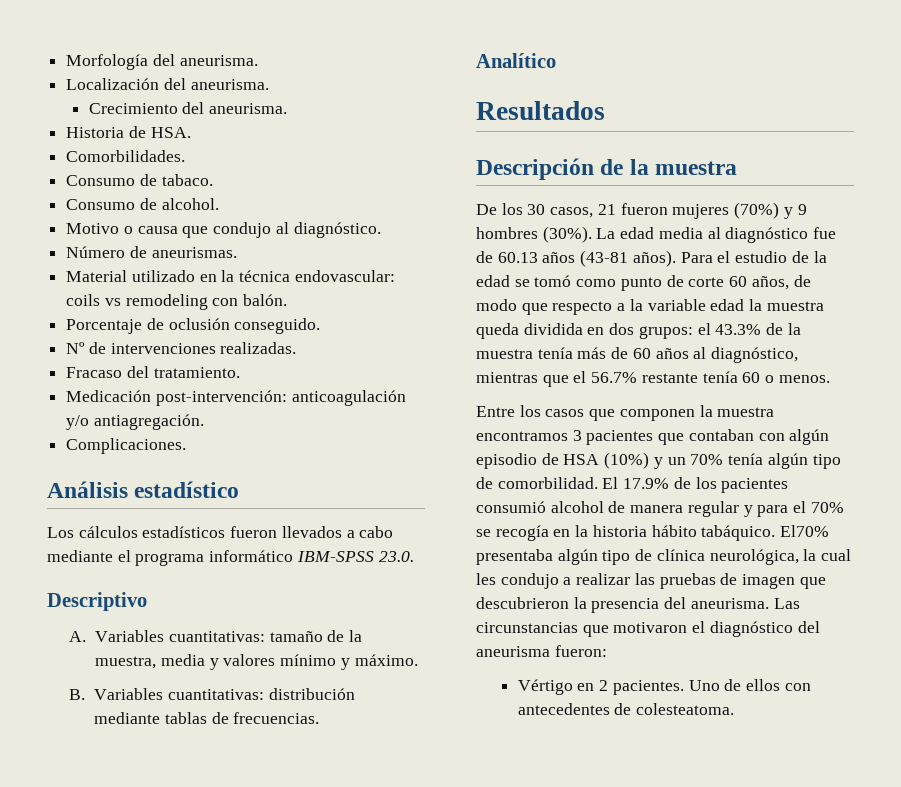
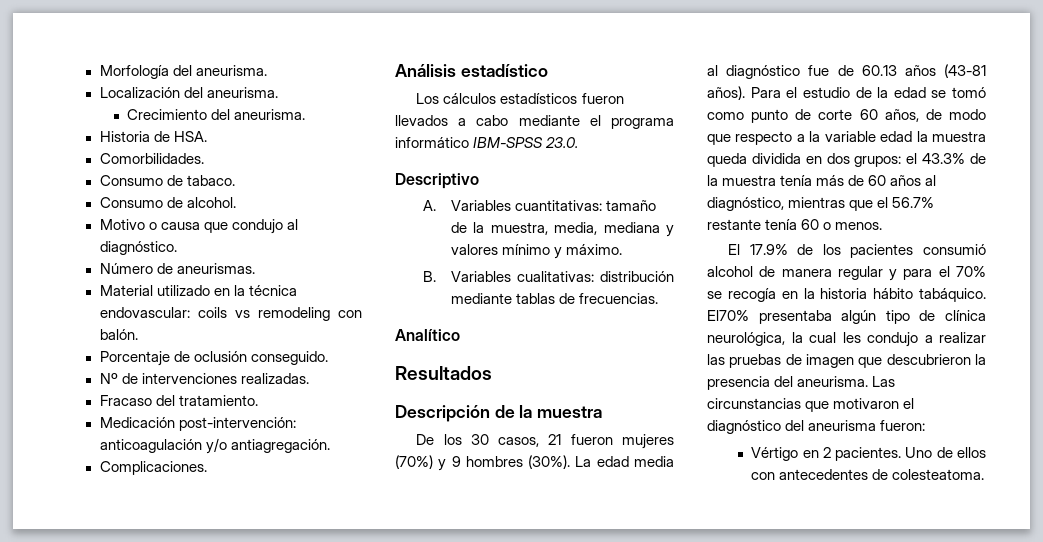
- A. Variables cuantitativas: tamaño de la muestra, media y valores mínimo y máximo.
+ A. Variables cuantitativas: tamaño de la muestra, media, mediana y valores mínimo y máximo.
- B. Variables cuantitativas: distribución mediante tablas de frecuencias.
+ B. Variables cualitativas: distribución mediante tablas de frecuencias.
- Entre los casos que componen la muestra encontramos 3 pacientes que contaban con algún episodio de HSA (10%) y un 70% tenía algún tipo de comorbilidad.

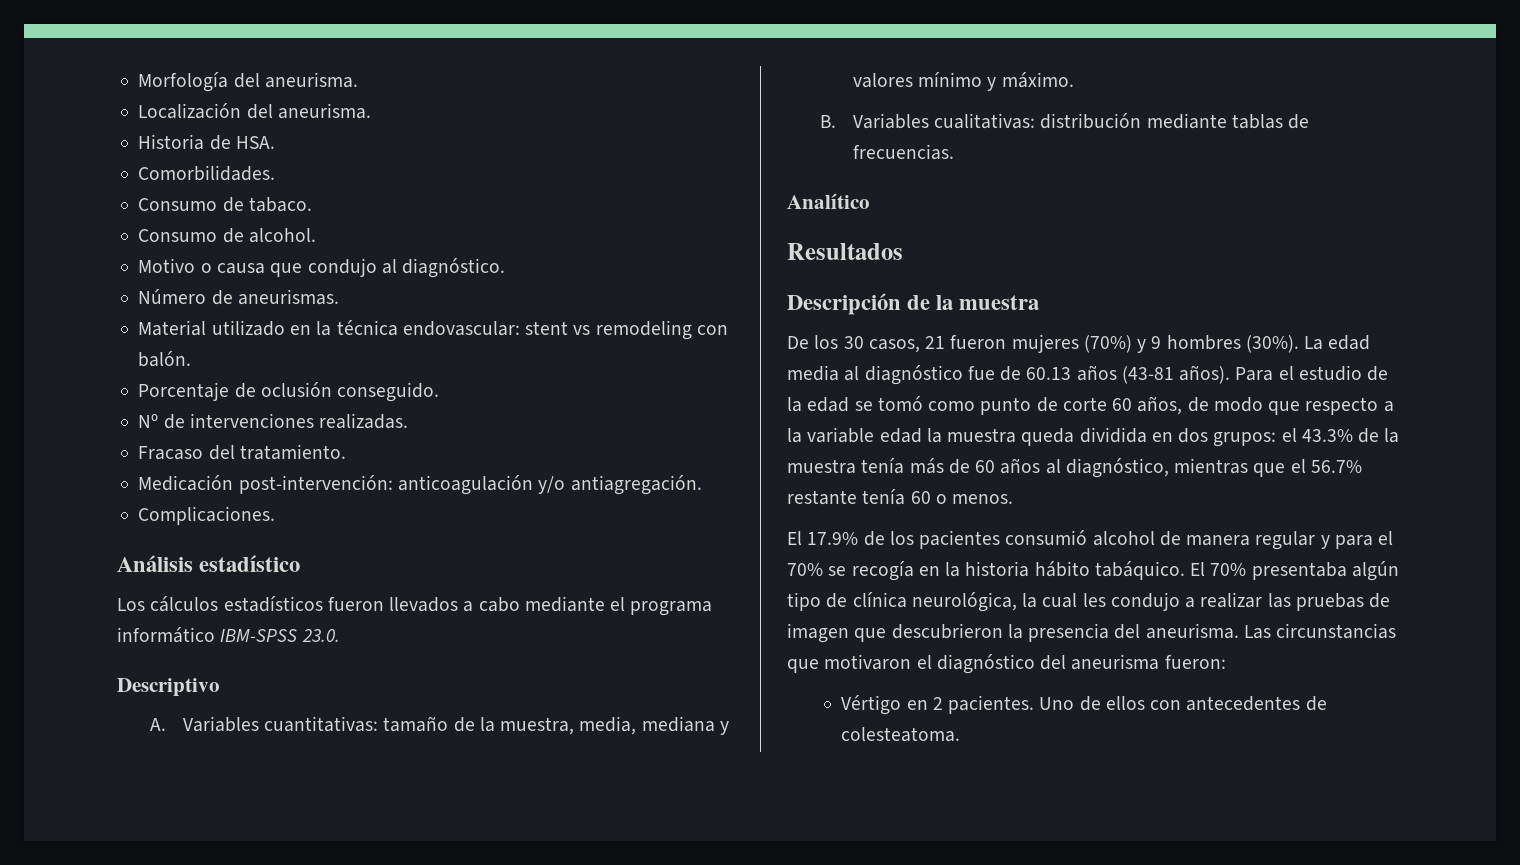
- Crecimiento del aneurisma.
- Material utilizado en la técnica endovascular: coils vs remodeling con balón.
+ Material utilizado en la técnica endovascular: stent vs remodeling con balón.
- El70% presentaba algún tipo de clínica neurológica, la cual les condujo a realizar las pruebas de imagen que descubrieron la presencia del aneurisma.
+ El 70% presentaba algún tipo de clínica neurológica, la cual les condujo a realizar las pruebas de imagen que descubrieron la presencia del aneurisma.

